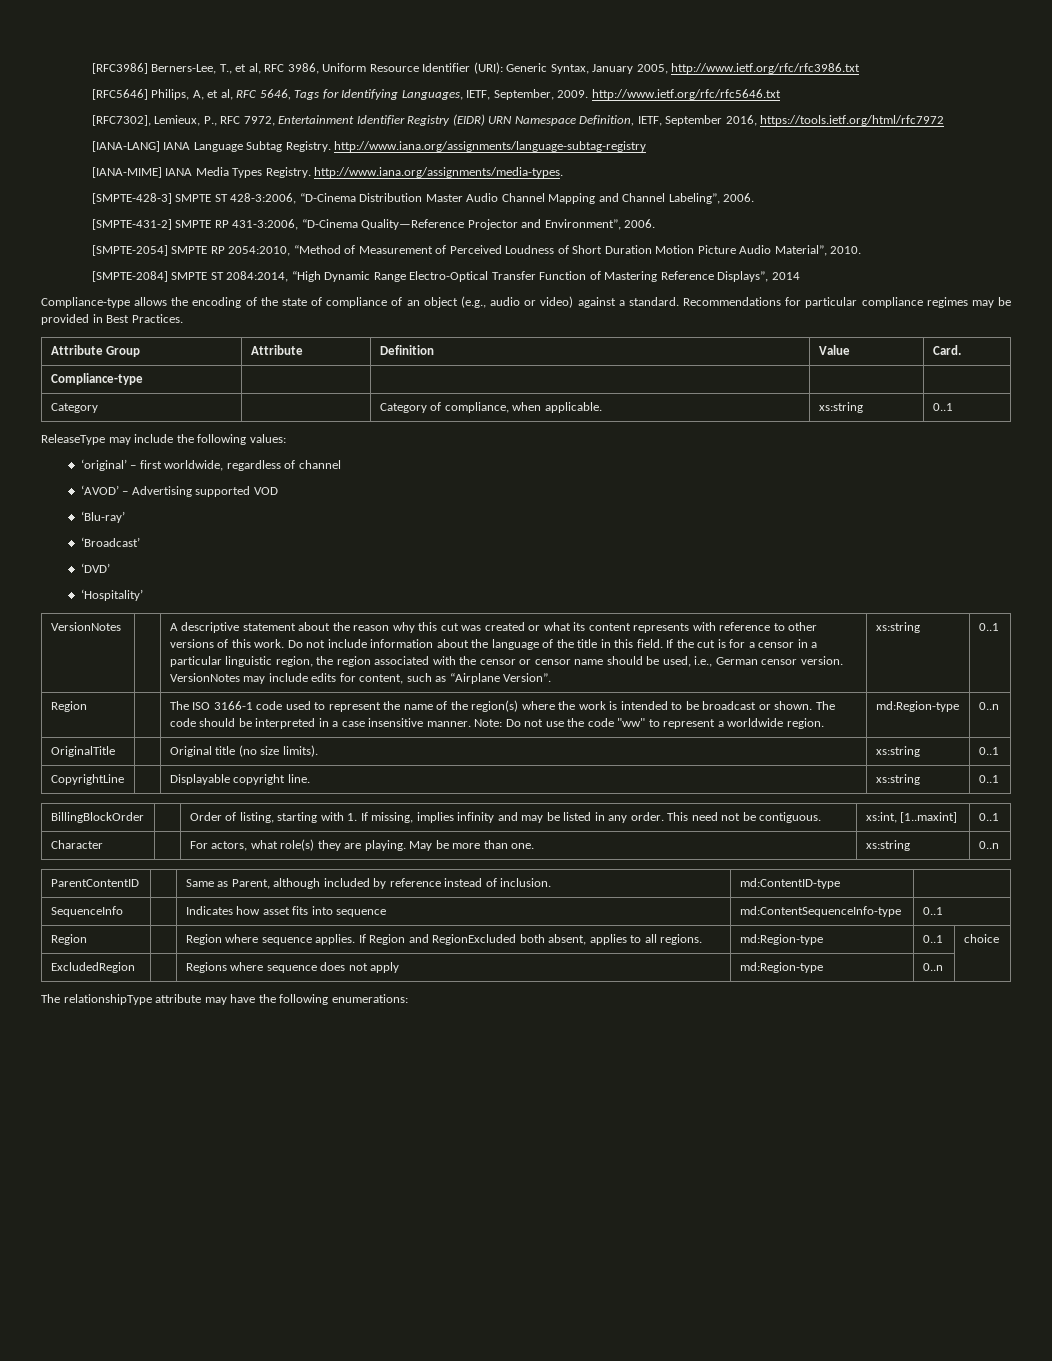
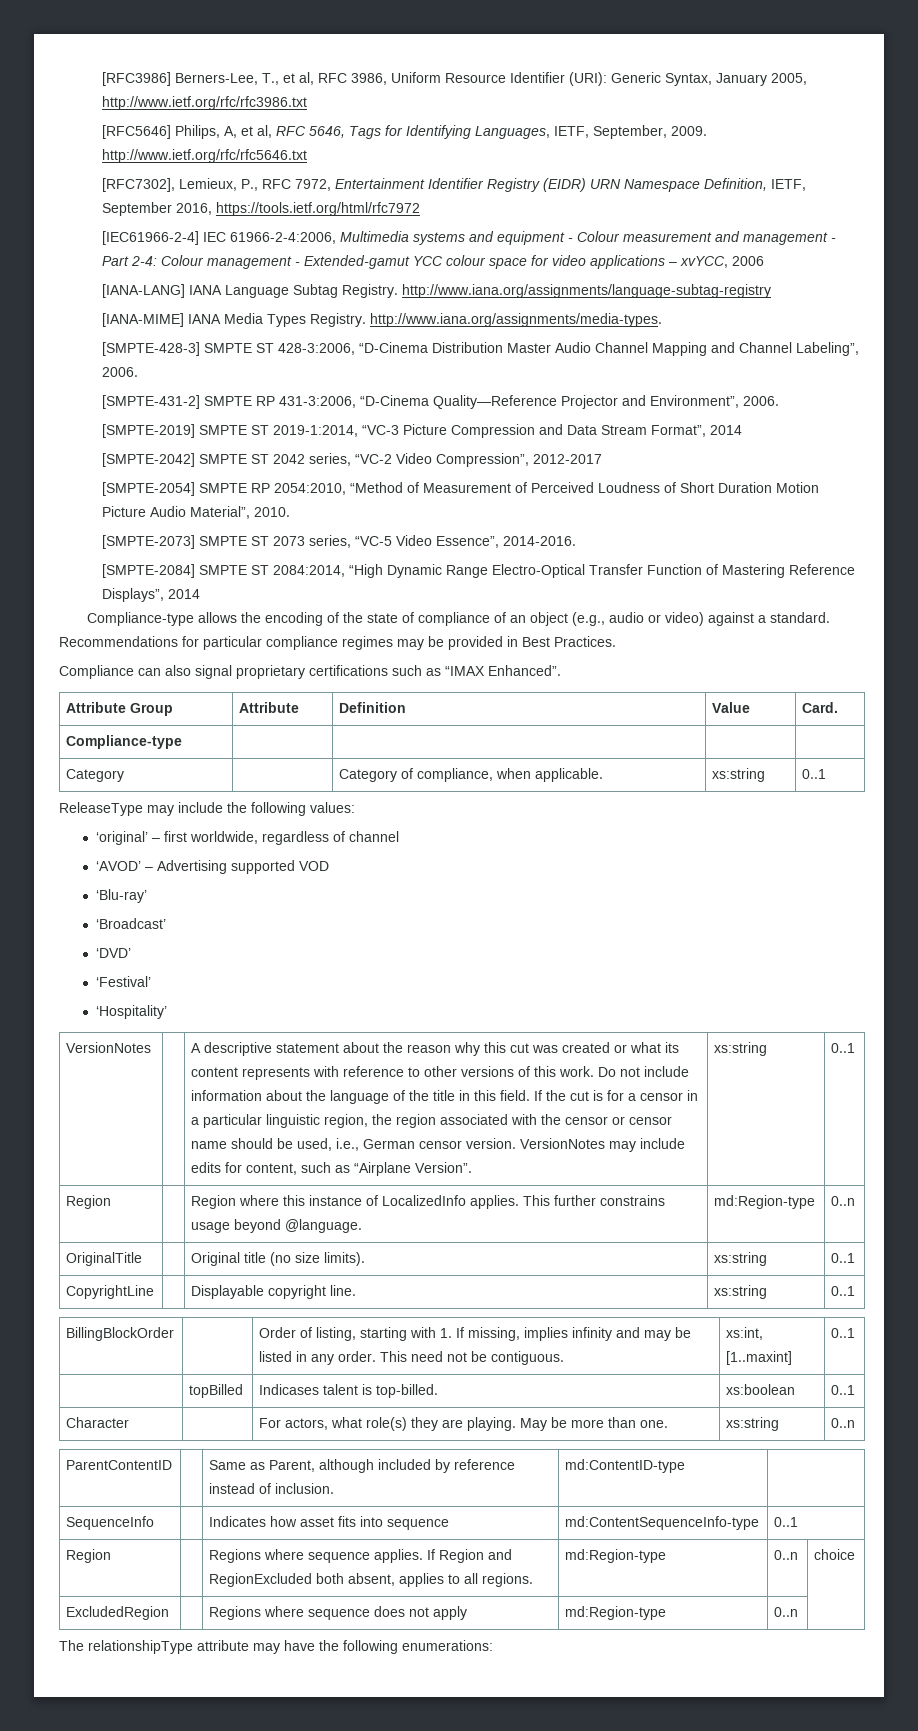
+ [IEC61966-2-4] IEC 61966-2-4:2006, Multimedia systems and equipment - Colour measurement and management - Part 2-4: Colour management - Extended-gamut YCC colour space for video applications – xvYCC, 2006
+ [SMPTE-2019] SMPTE ST 2019-1:2014, “VC-3 Picture Compression and Data Stream Format”, 2014
+ [SMPTE-2042] SMPTE ST 2042 series, “VC-2 Video Compression”, 2012-2017
+ [SMPTE-2073] SMPTE ST 2073 series, “VC-5 Video Essence”, 2014-2016.
+ Compliance can also signal proprietary certifications such as “IMAX Enhanced”.
+ ‘Festival’
- The ISO 3166-1 code used to represent the name of the region(s) where the work is intended to be broadcast or shown. The code should be interpreted in a case insensitive manner. Note: Do not use the code "ww" to represent a worldwide region.
+ Region where this instance of LocalizedInfo applies. This further constrains usage beyond @language.
+ | topBilled | Indicases talent is top-billed. | xs:boolean | 0..1
- Region | | Region where sequence applies. If Region and RegionExcluded both absent, applies to all regions. | md:Region-type | 0..1 | choice
+ Region | | Regions where sequence applies. If Region and RegionExcluded both absent, applies to all regions. | md:Region-type | 0..n | choice

